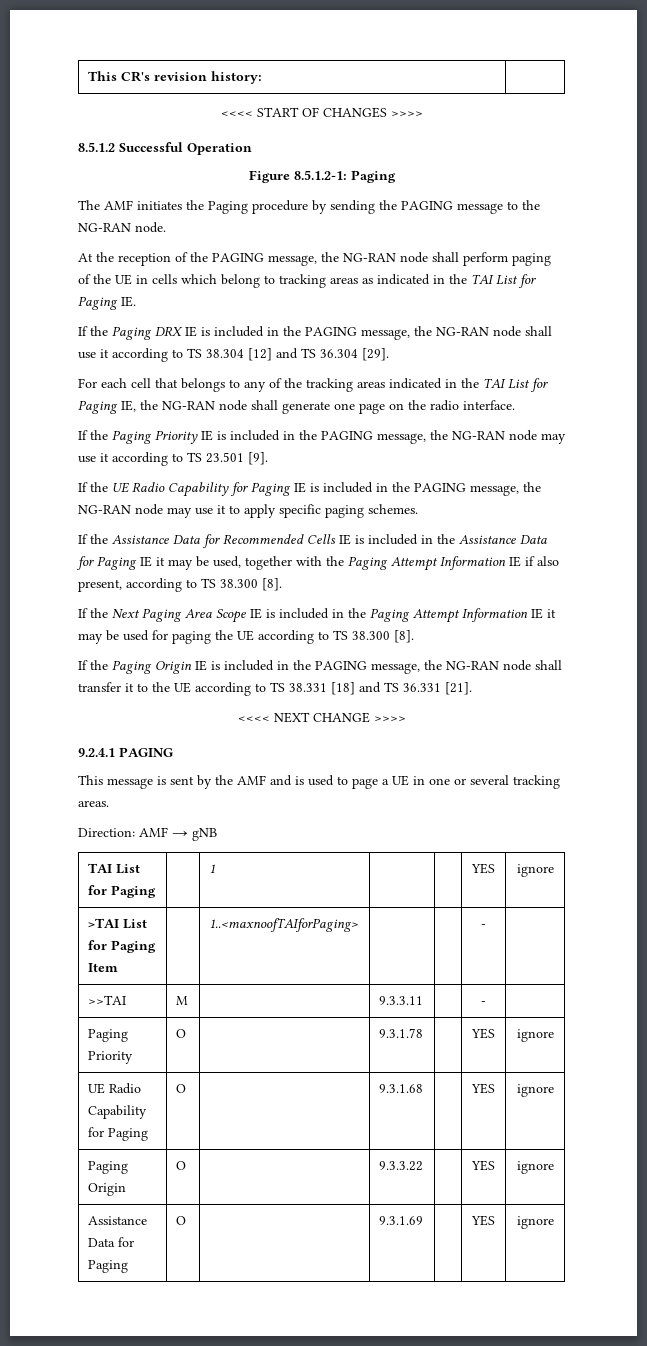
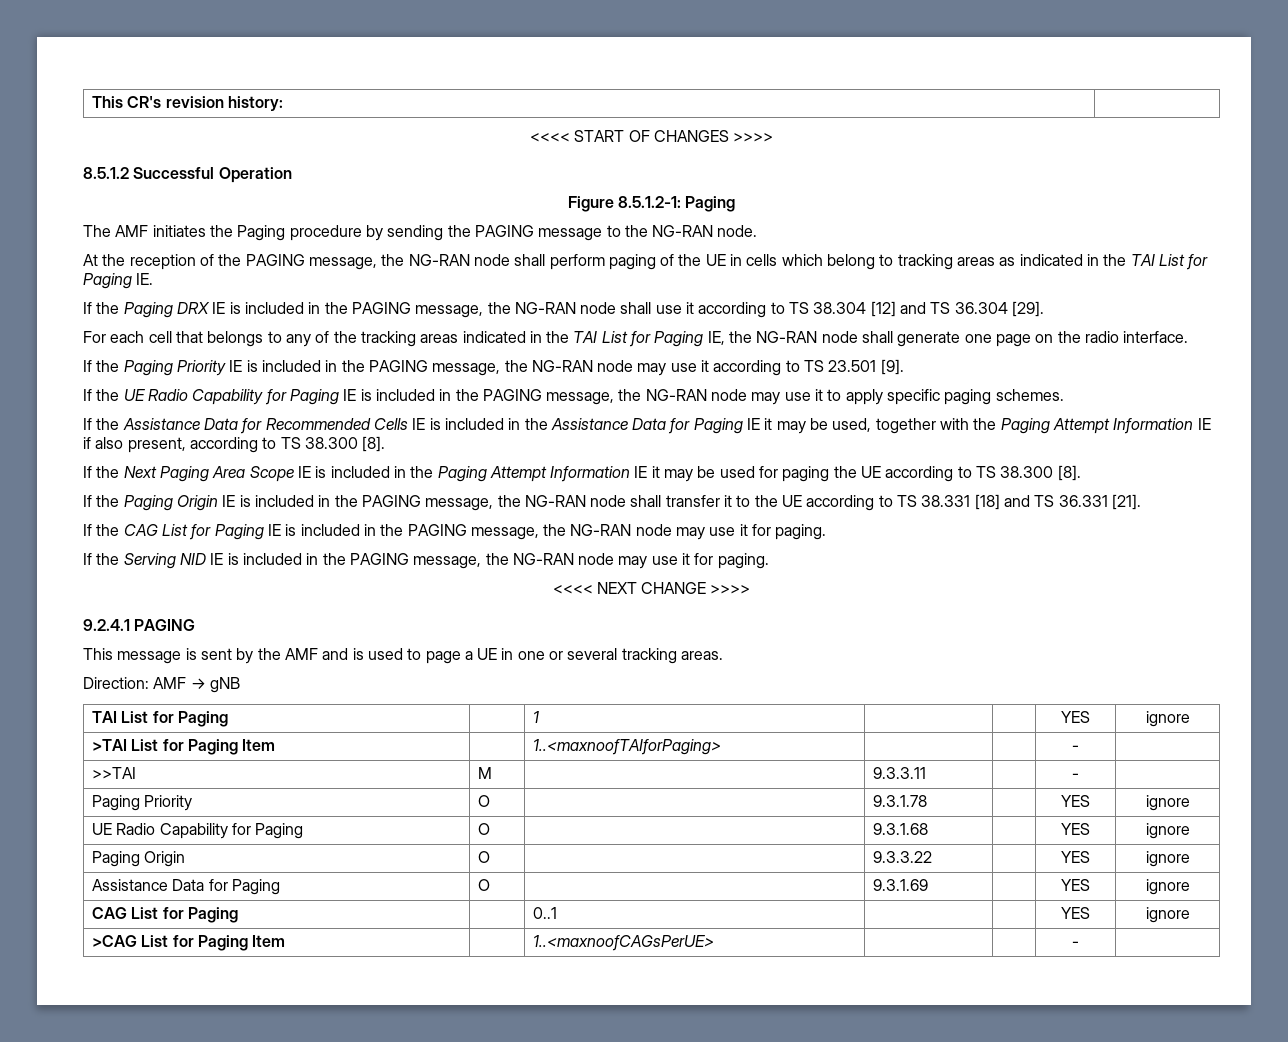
+ If the CAG List for Paging IE is included in the PAGING message, the NG-RAN node may use it for paging.
+ If the Serving NID IE is included in the PAGING message, the NG-RAN node may use it for paging.
+ CAG List for Paging | | 0..1 | | | YES | ignore
+ >CAG List for Paging Item | | 1..<maxnoofCAGsPerUE> | | | - |

